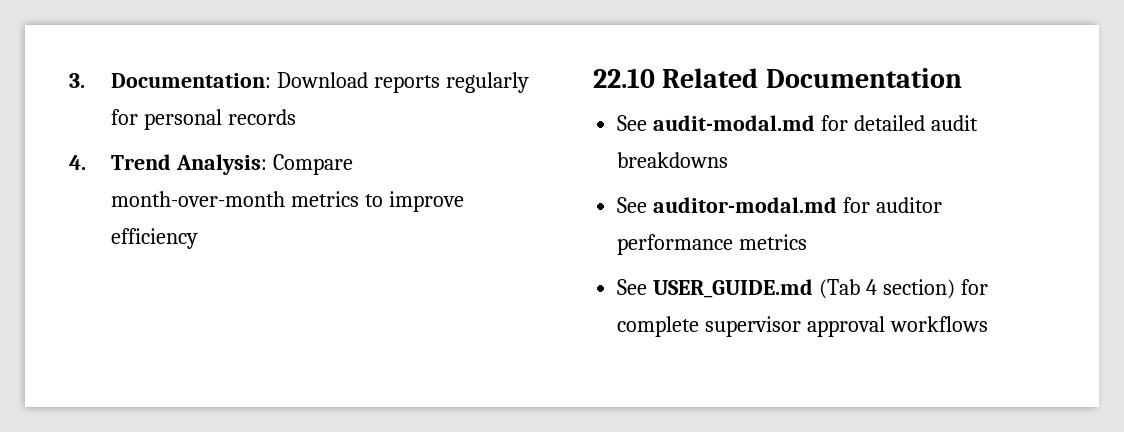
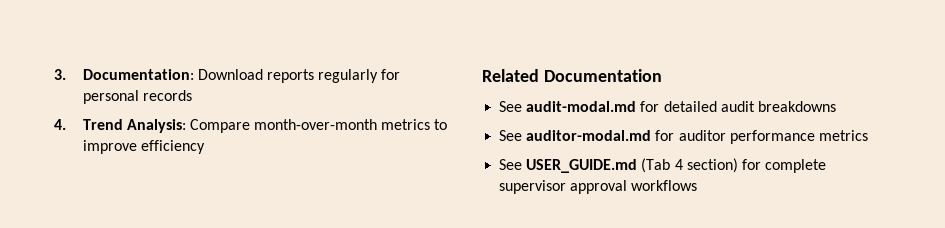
- 22.10 Related Documentation
+ Related Documentation

